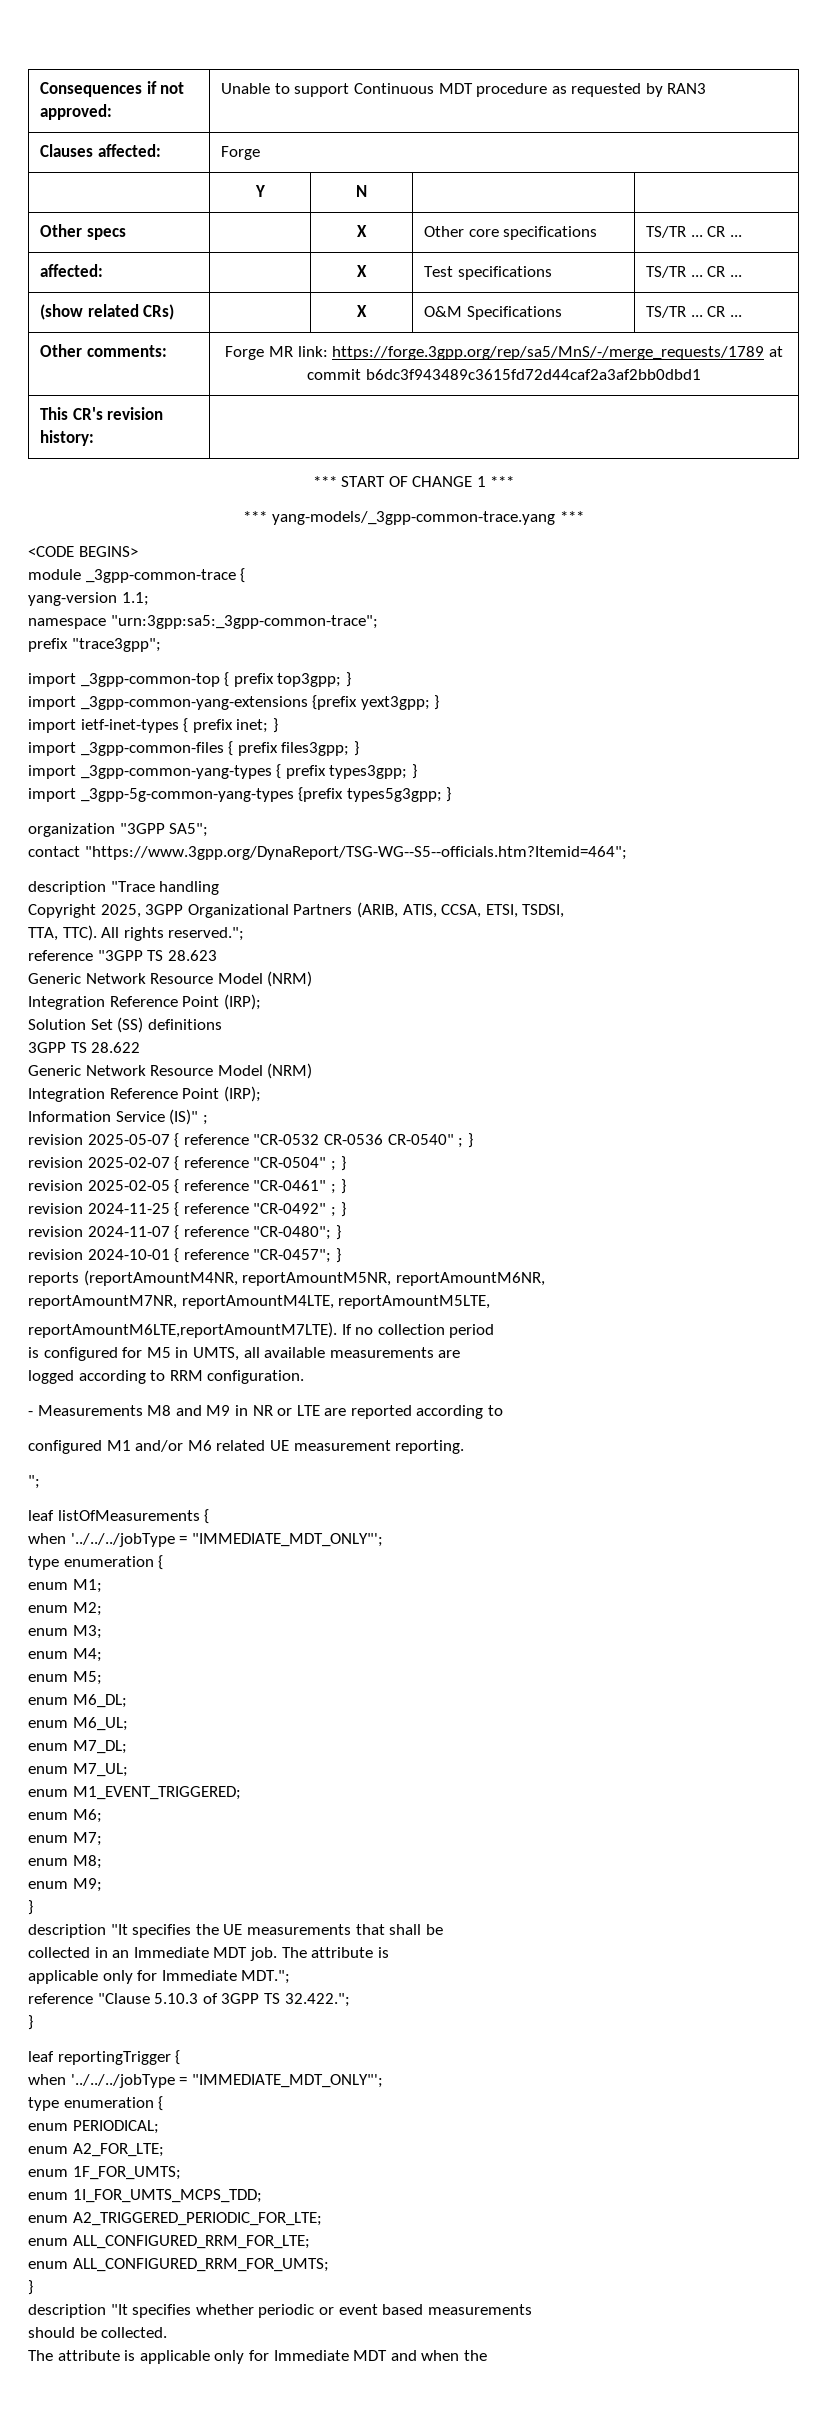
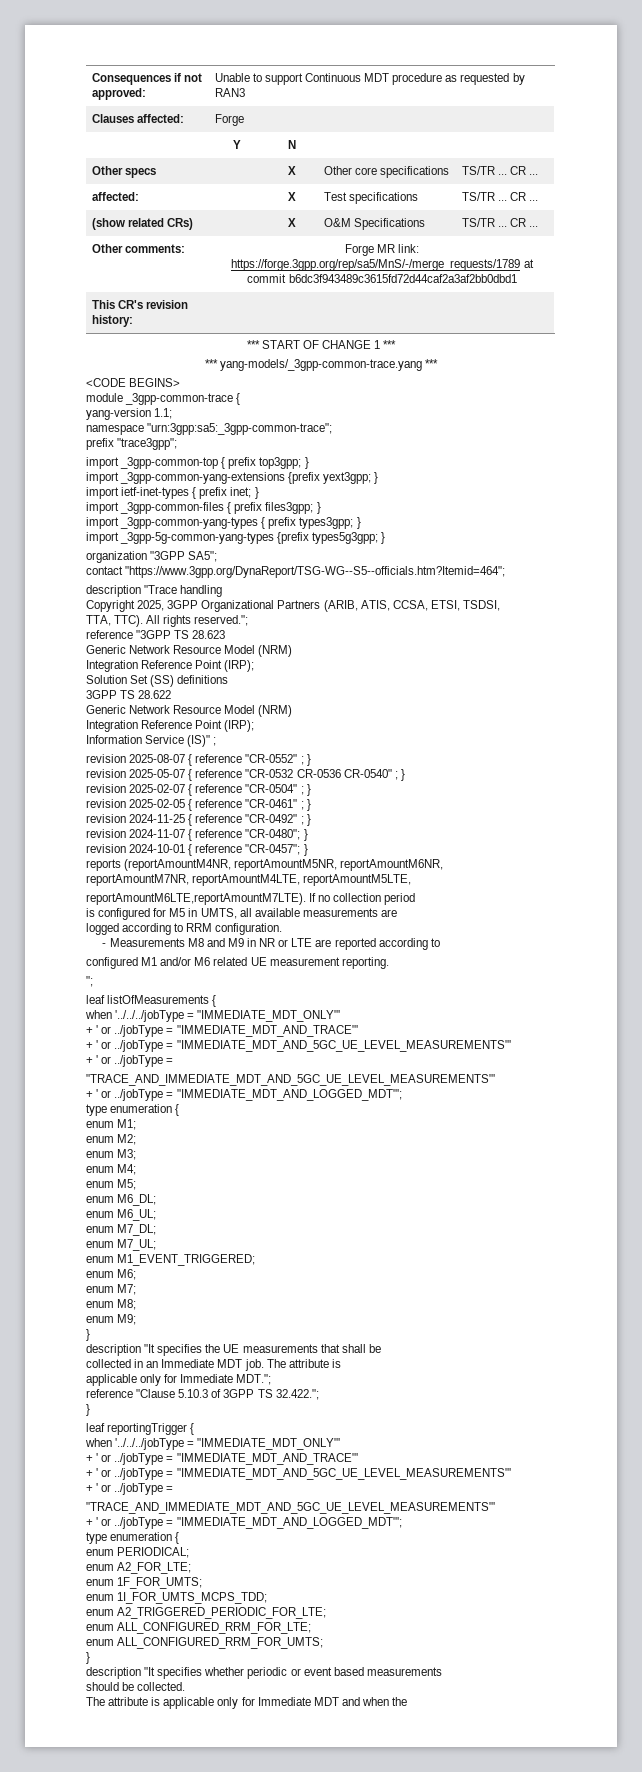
+ revision 2025-08-07 { reference "CR-0552" ; }
  leaf listOfMeasurements {
- when '../../../jobType = "IMMEDIATE_MDT_ONLY"';
+ when '../../../jobType = "IMMEDIATE_MDT_ONLY"'
+ + ' or ../jobType = "IMMEDIATE_MDT_AND_TRACE"'
+ + ' or ../jobType = "IMMEDIATE_MDT_AND_5GC_UE_LEVEL_MEASUREMENTS"'
+ + ' or ../jobType =
+ "TRACE_AND_IMMEDIATE_MDT_AND_5GC_UE_LEVEL_MEASUREMENTS"'
+ + ' or ../jobType = "IMMEDIATE_MDT_AND_LOGGED_MDT"';
  leaf reportingTrigger {
- when '../../../jobType = "IMMEDIATE_MDT_ONLY"';
+ when '../../../jobType = "IMMEDIATE_MDT_ONLY"'
+ + ' or ../jobType = "IMMEDIATE_MDT_AND_TRACE"'
+ + ' or ../jobType = "IMMEDIATE_MDT_AND_5GC_UE_LEVEL_MEASUREMENTS"'
+ + ' or ../jobType =
+ "TRACE_AND_IMMEDIATE_MDT_AND_5GC_UE_LEVEL_MEASUREMENTS"'
+ + ' or ../jobType = "IMMEDIATE_MDT_AND_LOGGED_MDT"';

